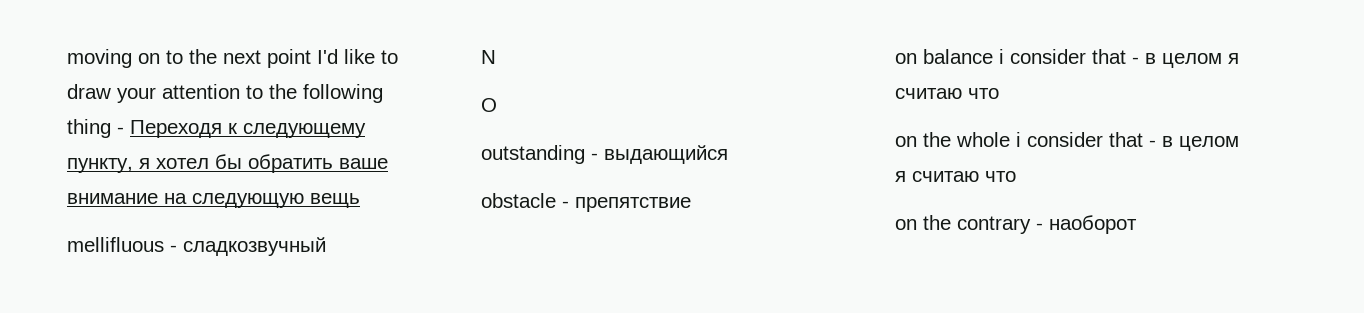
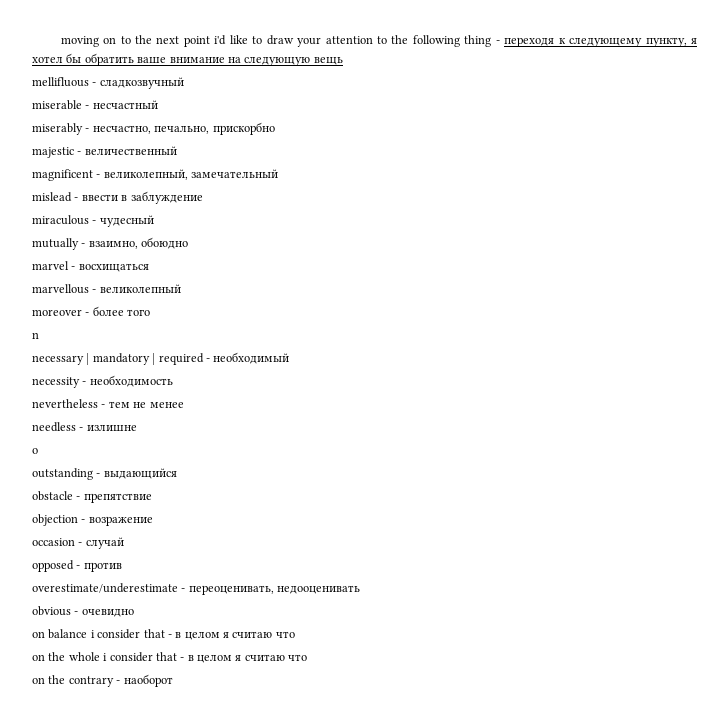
- moving on to the next point I'd like to draw your attention to the following thing - Переходя к следующему пункту, я хотел бы обратить ваше внимание на следующую вещь
+ moving on to the next point i'd like to draw your attention to the following thing - переходя к следующему пункту, я хотел бы обратить ваше внимание на следующую вещь
- N
- O
+ miserable - несчастный
+ miserably - несчастно, печально, прискорбно
+ majestic - величественный
+ magnificent - великолепный, замечательный
+ mislead - ввести в заблуждение
+ miraculous - чудесный
+ mutually - взаимно, обоюдно
+ marvel - восхищаться
+ marvellous - великолепный
+ moreover - более того
+ n
+ necessary | mandatory | required - необходимый
+ necessity - необходимость
+ nevertheless - тем не менее
+ needless - излишне
+ o
+ objection - возражение
+ occasion - случай
+ opposed - против
+ overestimate/underestimate - переоценивать, недооценивать
+ obvious - очевидно

